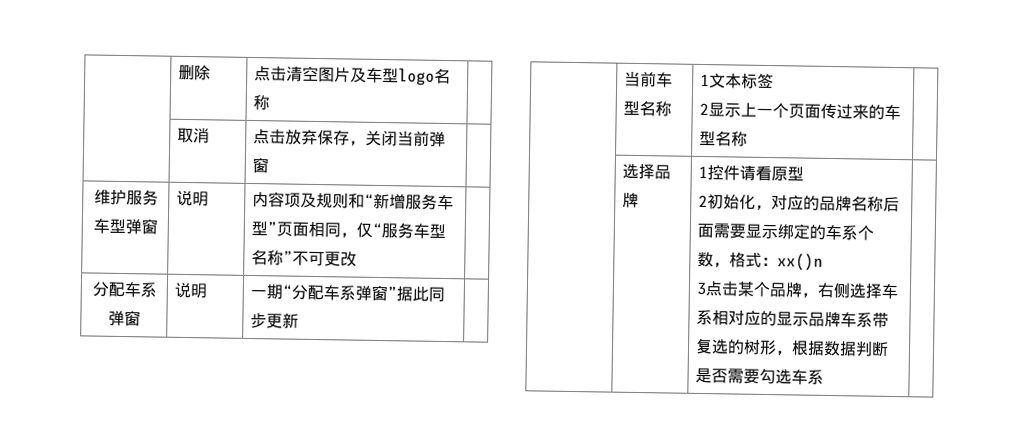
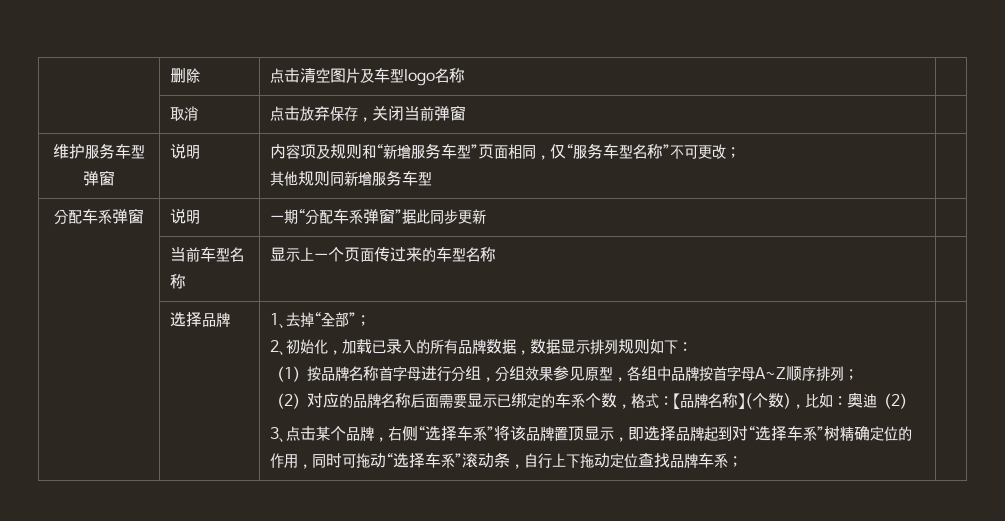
- 维护服务车型弹窗 | 说明 | 内容项及规则和“新增服务车型”页面相同，仅“服务车型名称”不可更改 |
+ 维护服务车型弹窗 | 说明 | 内容项及规则和“新增服务车型”页面相同，仅“服务车型名称”不可更改；
+ 其他规则同新增服务车型 |
- | 当前车型名称 | 1文本标签
- 2显示上一个页面传过来的车型名称 |
+ | 当前车型名称 | 显示上一个页面传过来的车型名称 |
- 1控件请看原型
- 2初始化，对应的品牌名称后面需要显示绑定的车系个数，格式：xx()n
+ 1、去掉“全部”；
+ 2、初始化，加载已录入的所有品牌数据，数据显示排列规则如下：
+ （1）按品牌名称首字母进行分组，分组效果参见原型，各组中品牌按首字母A~Z顺序排列；
+ （2）对应的品牌名称后面需要显示已绑定的车系个数，格式：【品牌名称】(个数)，比如：奥迪（2）
- 3点击某个品牌，右侧选择车系相对应的显示品牌车系带复选的树形，根据数据判断是否需要勾选车系
+ 3、点击某个品牌，右侧“选择车系”将该品牌置顶显示，即选择品牌起到对“选择车系”树精确定位的作用，同时可拖动“选择车系”滚动条，自行上下拖动定位查找品牌车系；

